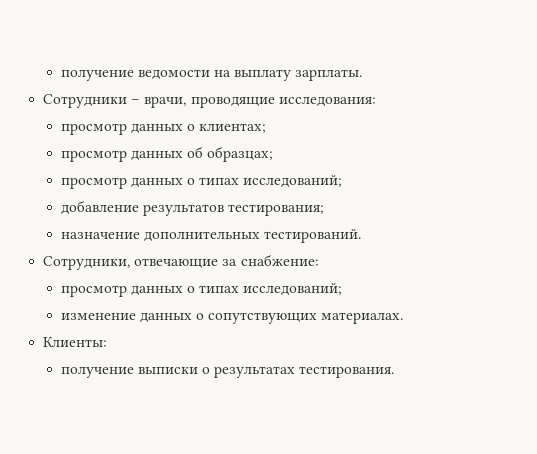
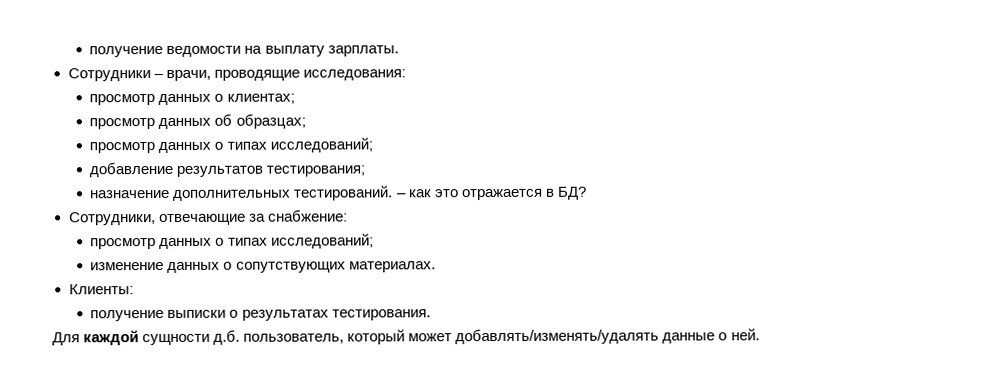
+ – как это отражается в БД?
+ Для каждой сущности д.б. пользователь, который может добавлять/изменять/удалять данные о ней.

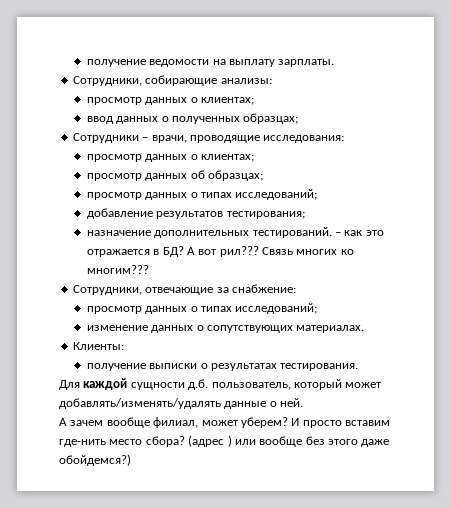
+ Сотрудники, собирающие анализы:
+ просмотр данных о клиентах;
+ ввод данных о полученных образцах;
+ А вот рил??? Связь многих ко многим???
+ А зачем вообще филиал, может уберем? И просто вставим где-нить место сбора? (адрес ) или вообще без этого даже обойдемся?)

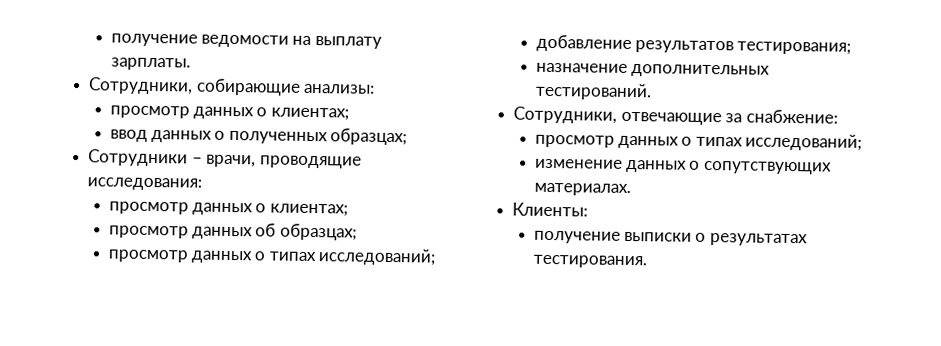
- – как это отражается в БД? А вот рил??? Связь многих ко многим???
- Для каждой сущности д.б. пользователь, который может добавлять/изменять/удалять данные о ней.
- А зачем вообще филиал, может уберем? И просто вставим где-нить место сбора? (адрес ) или вообще без этого даже обойдемся?)

